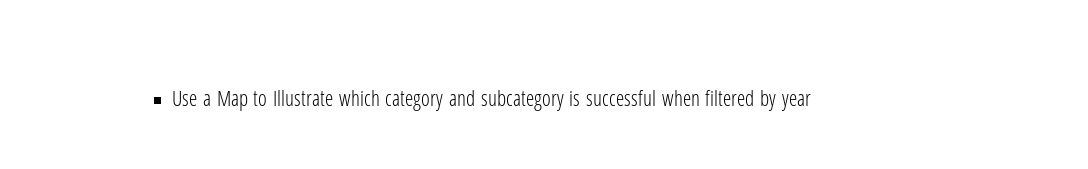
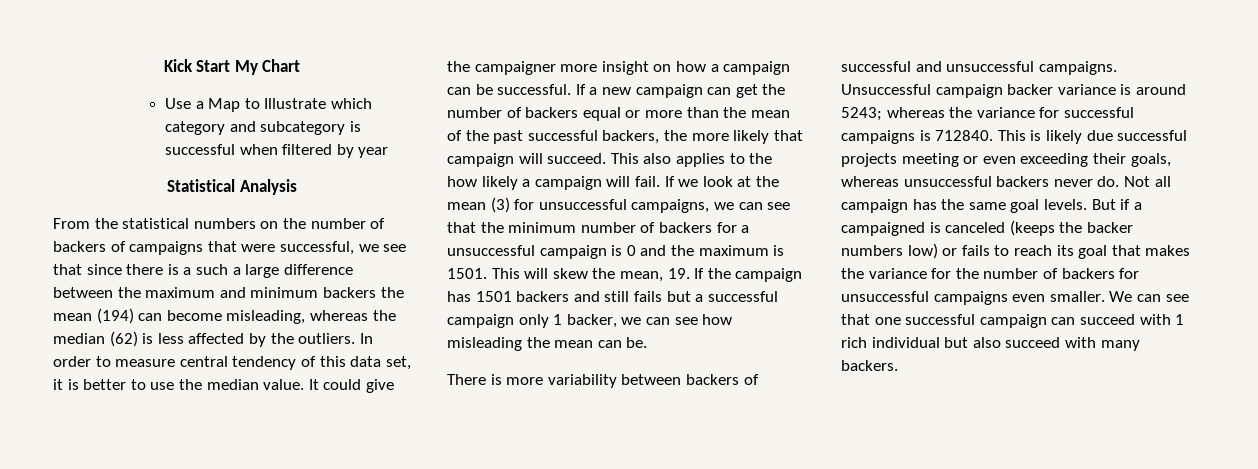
+ Kick Start My Chart
+ Statistical Analysis
+ From the statistical numbers on the number of backers of campaigns that were successful, we see that since there is a such a large difference between the maximum and minimum backers the mean (194) can become misleading, whereas the median (62) is less affected by the outliers. In order to measure central tendency of this data set, it is better to use the median value. It could give the campaigner more insight on how a campaign can be successful. If a new campaign can get the number of backers equal or more than the mean of the past successful backers, the more likely that campaign will succeed. This also applies to the how likely a campaign will fail. If we look at the mean (3) for unsuccessful campaigns, we can see that the minimum number of backers for a unsuccessful campaign is 0 and the maximum is 1501. This will skew the mean, 19. If the campaign has 1501 backers and still fails but a successful campaign only 1 backer, we can see how misleading the mean can be.
+ There is more variability between backers of successful and unsuccessful campaigns. Unsuccessful campaign backer variance is around 5243; whereas the variance for successful campaigns is 712840. This is likely due successful projects meeting or even exceeding their goals, whereas unsuccessful backers never do. Not all campaign has the same goal levels. But if a campaigned is canceled (keeps the backer numbers low) or fails to reach its goal that makes the variance for the number of backers for unsuccessful campaigns even smaller. We can see that one successful campaign can succeed with 1 rich individual but also succeed with many backers.

